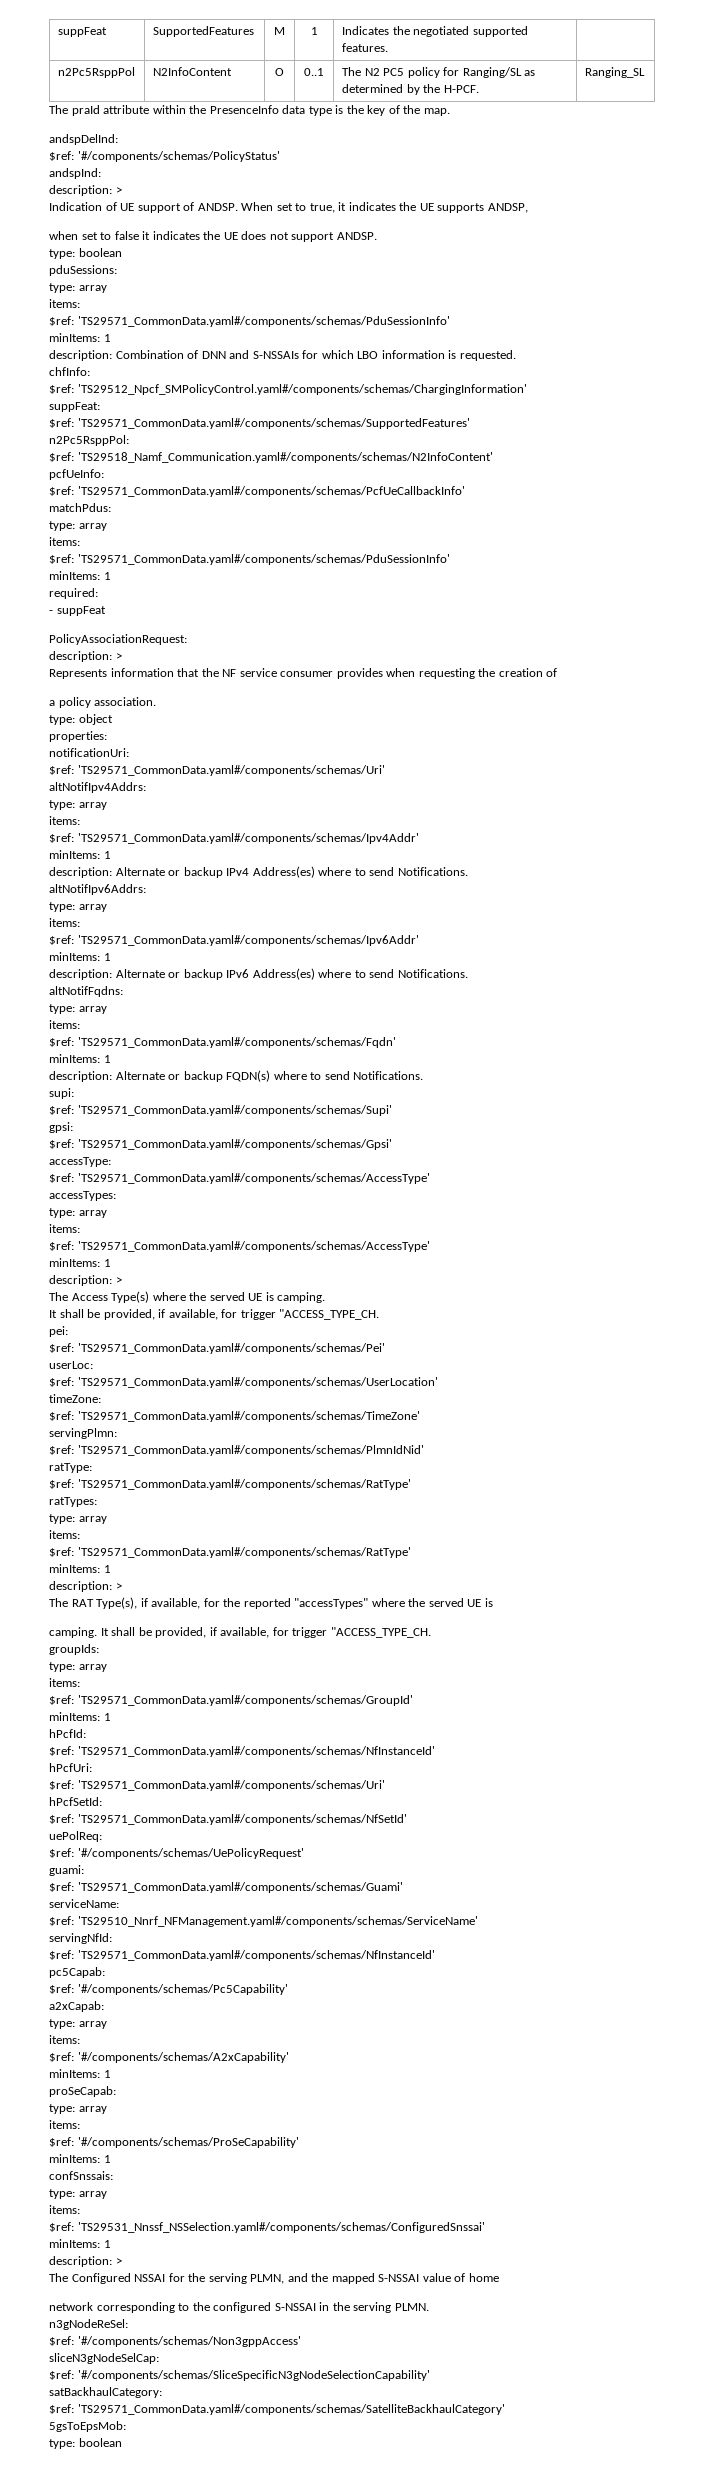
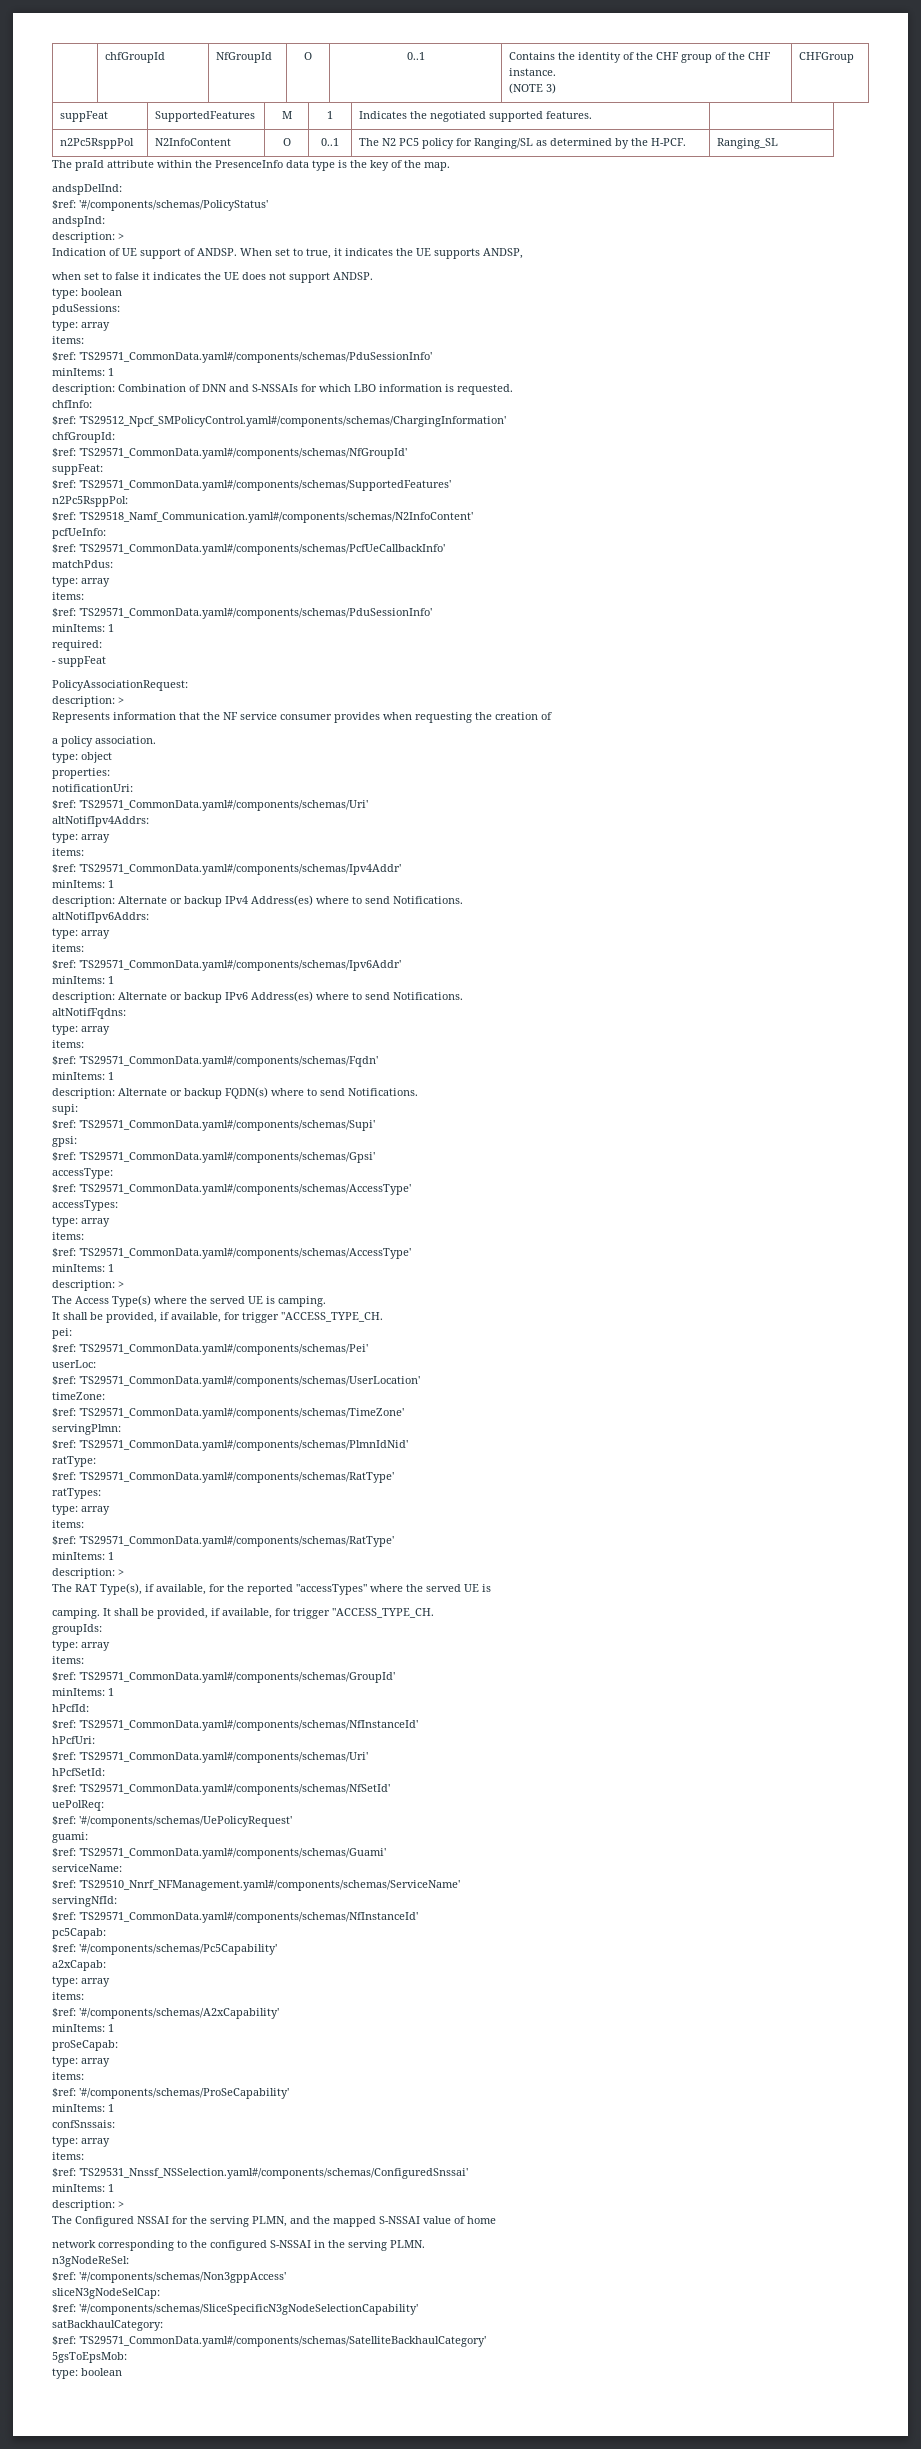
+ | chfGroupId | NfGroupId | O | 0..1 | Contains the identity of the CHF group of the CHF instance.
+ (NOTE 3) | CHFGroup
+ chfGroupId:
+ $ref: 'TS29571_CommonData.yaml#/components/schemas/NfGroupId'

